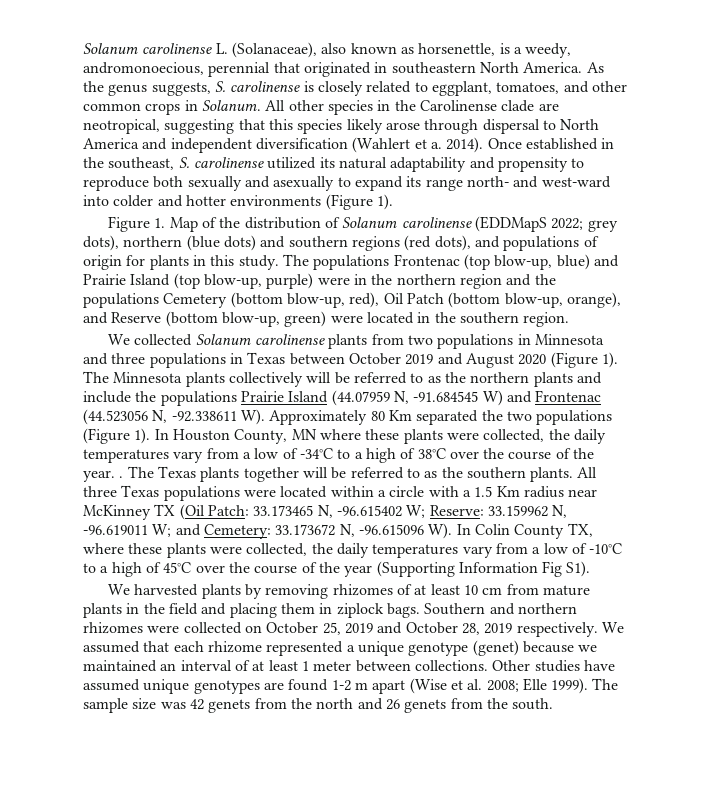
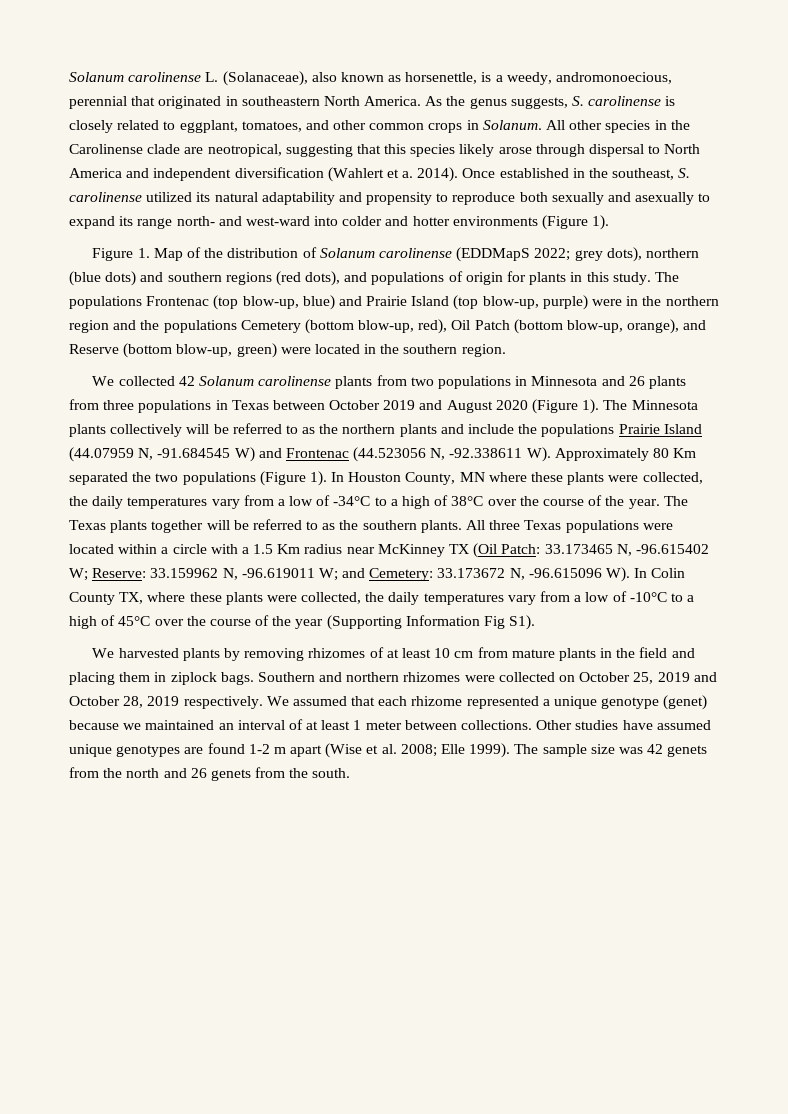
- We collected Solanum carolinense plants from two populations in Minnesota and three populations in Texas between October 2019 and August 2020 (Figure 1).
+ We collected 42 Solanum carolinense plants from two populations in Minnesota and 26 plants from three populations in Texas between October 2019 and August 2020 (Figure 1).
- In Houston County, MN where these plants were collected, the daily temperatures vary from a low of -34°C to a high of 38°C over the course of the year. .
+ In Houston County, MN where these plants were collected, the daily temperatures vary from a low of -34°C to a high of 38°C over the course of the year.

